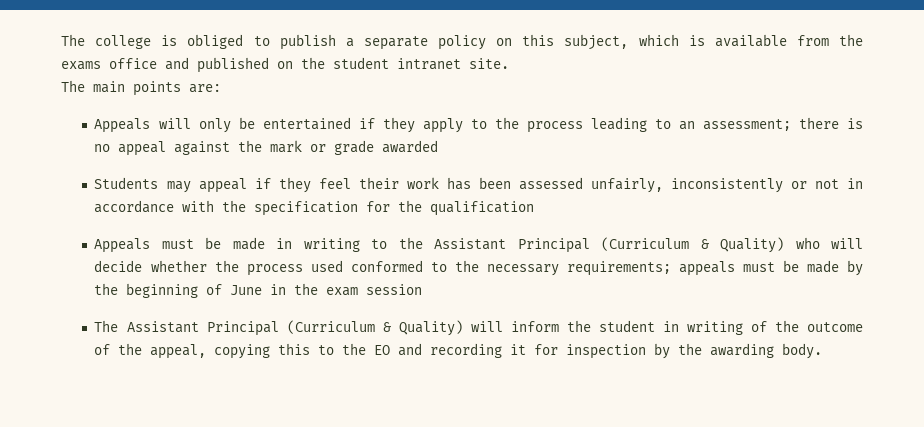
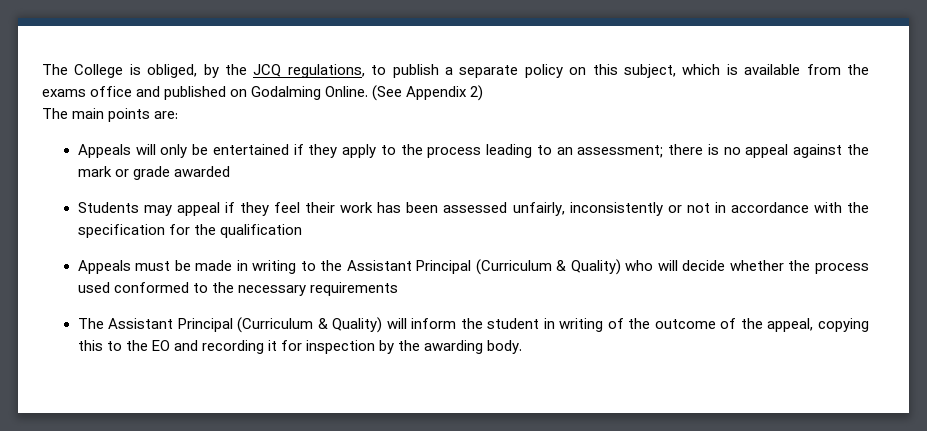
- The college is obliged to publish a separate policy on this subject, which is available from the exams office and published on the student intranet site.
+ The College is obliged, by the JCQ regulations, to publish a separate policy on this subject, which is available from the exams office and published on Godalming Online. (See Appendix 2)
- Appeals must be made in writing to the Assistant Principal (Curriculum & Quality) who will decide whether the process used conformed to the necessary requirements; appeals must be made by the beginning of June in the exam session
+ Appeals must be made in writing to the Assistant Principal (Curriculum & Quality) who will decide whether the process used conformed to the necessary requirements

